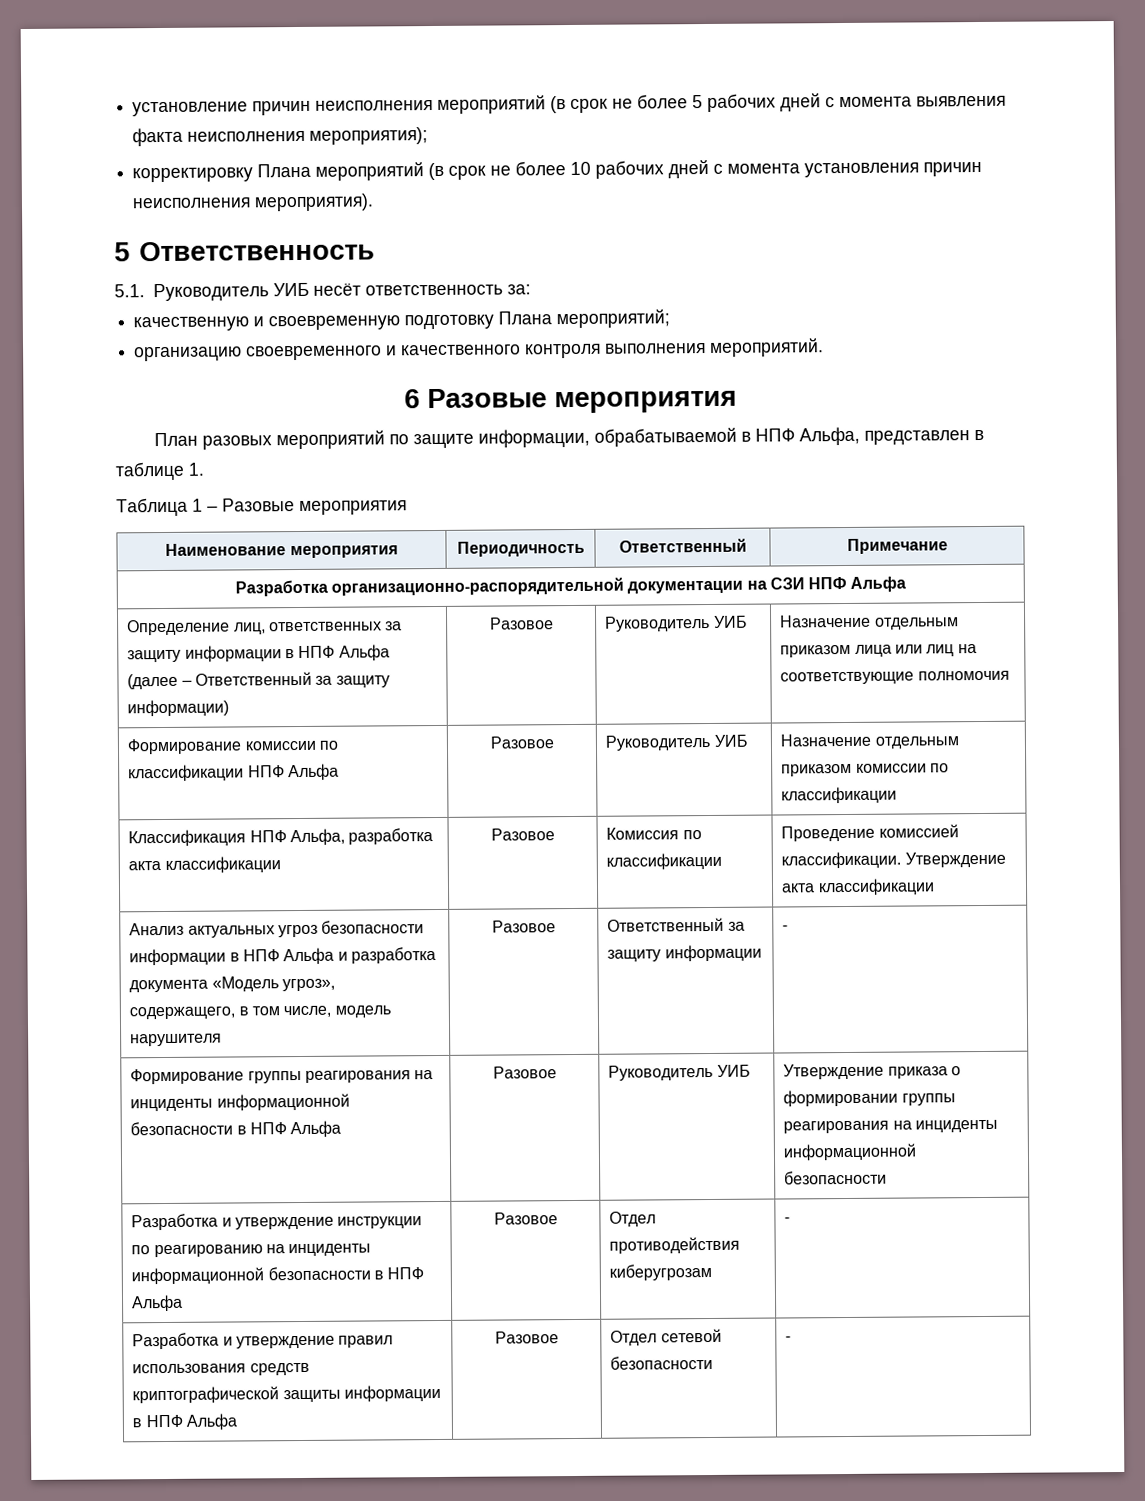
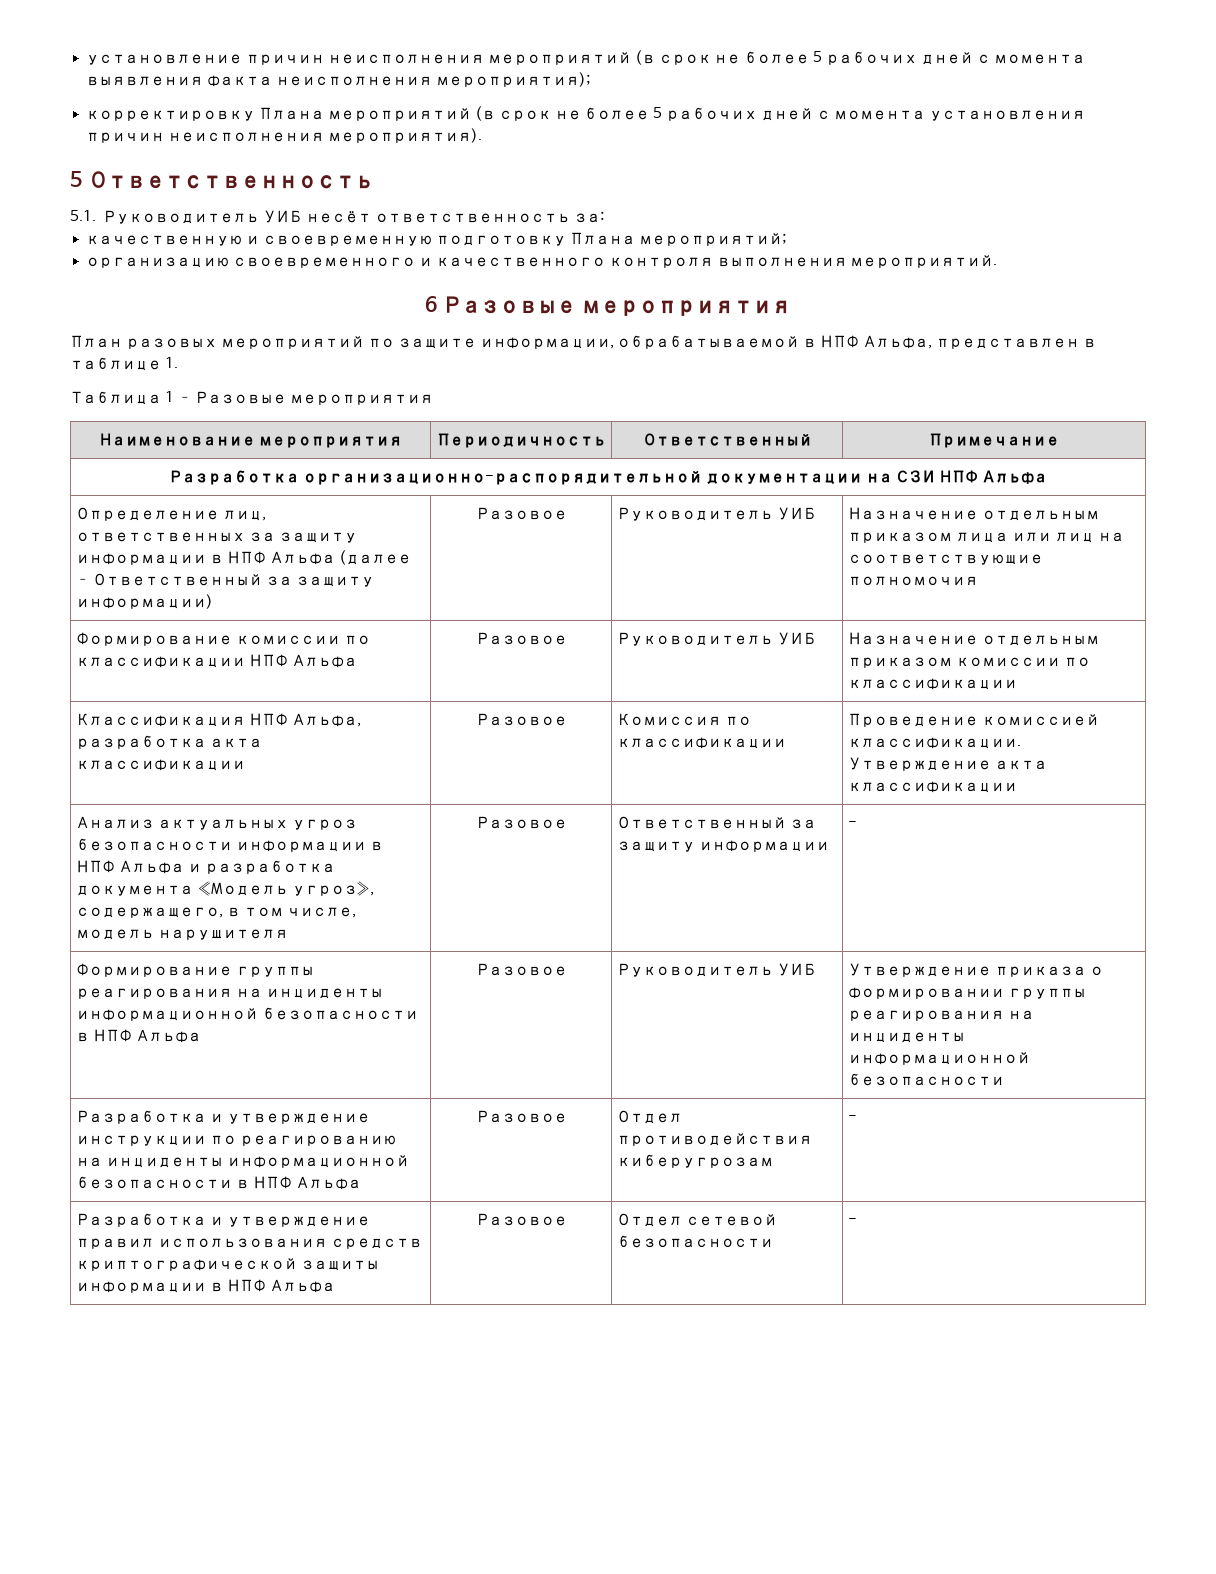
- корректировку Плана мероприятий (в срок не более 10 рабочих дней с момента установления причин неисполнения мероприятия).
+ корректировку Плана мероприятий (в срок не более 5 рабочих дней с момента установления причин неисполнения мероприятия).

